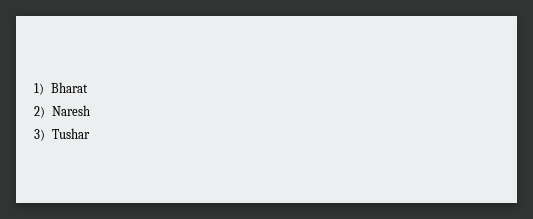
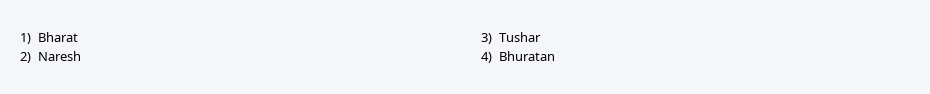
+ 4) Bhuratan

